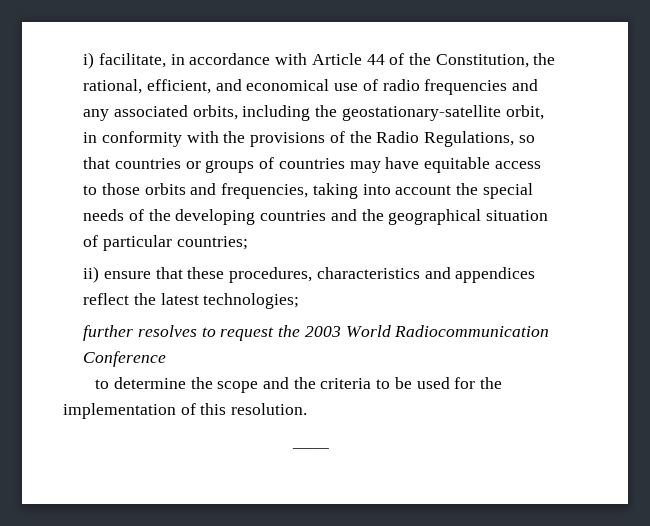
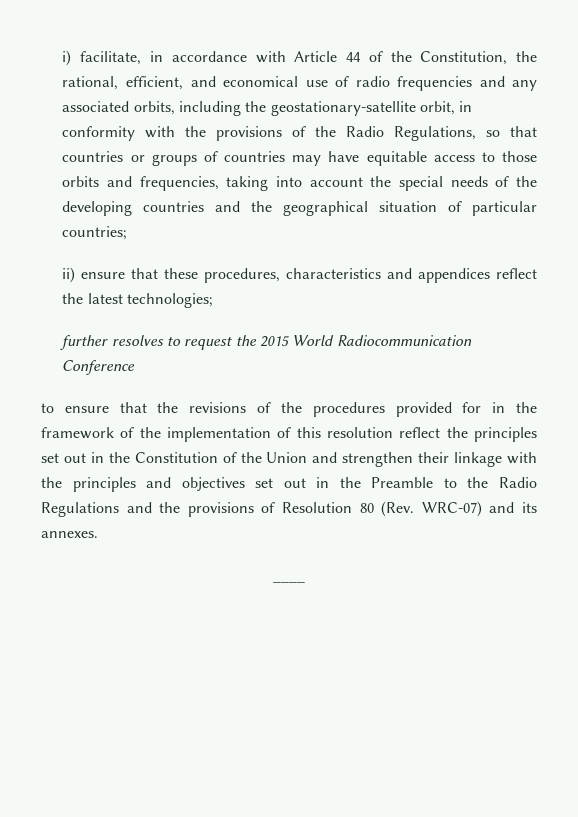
- further resolves to request the 2003 World Radiocommunication Conference
+ further resolves to request the 2015 World Radiocommunication Conference
- to determine the scope and the criteria to be used for the implementation of this resolution.
+ to ensure that the revisions of the procedures provided for in the framework of the implementation of this resolution reflect the principles set out in the Constitution of the Union and strengthen their linkage with the principles and objectives set out in the Preamble to the Radio Regulations and the provisions of Resolution 80 (Rev. WRC-07) and its annexes.

